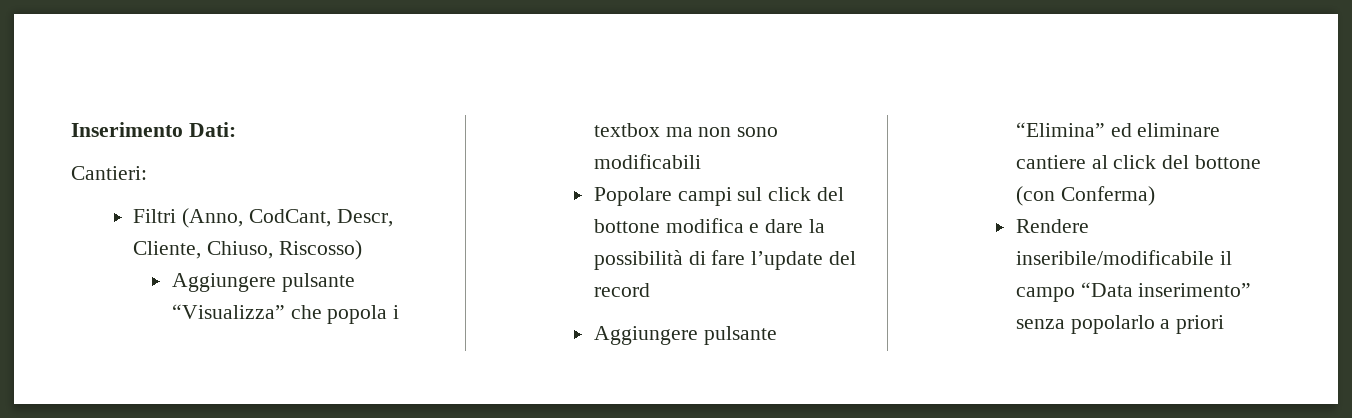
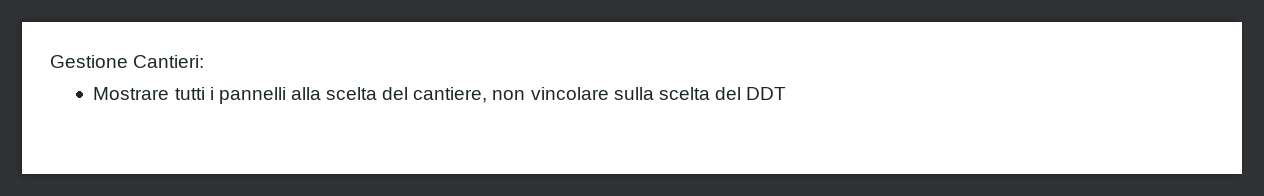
- Inserimento Dati:
- Cantieri:
+ Gestione Cantieri:
- Filtri (Anno, CodCant, Descr, Cliente, Chiuso, Riscosso)
- Aggiungere pulsante “Visualizza” che popola i textbox ma non sono modificabili
- Popolare campi sul click del bottone modifica e dare la possibilità di fare l’update del record
- Aggiungere pulsante “Elimina” ed eliminare cantiere al click del bottone (con Conferma)
- Rendere inseribile/modificabile il campo “Data inserimento” senza popolarlo a priori
+ Mostrare tutti i pannelli alla scelta del cantiere, non vincolare sulla scelta del DDT

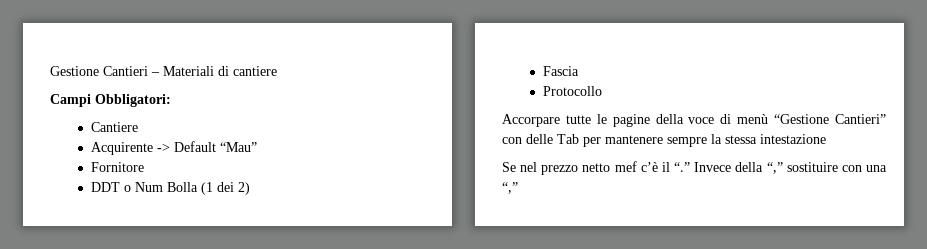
- Gestione Cantieri:
- Mostrare tutti i pannelli alla scelta del cantiere, non vincolare sulla scelta del DDT
+ Gestione Cantieri – Materiali di cantiere
+ Campi Obbligatori:
+ Cantiere
+ Acquirente -> Default “Mau”
+ Fornitore
+ DDT o Num Bolla (1 dei 2)
+ Fascia
+ Protocollo
+ Accorpare tutte le pagine della voce di menù “Gestione Cantieri” con delle Tab per mantenere sempre la stessa intestazione
+ Se nel prezzo netto mef c’è il “.” Invece della “,” sostituire con una “,”

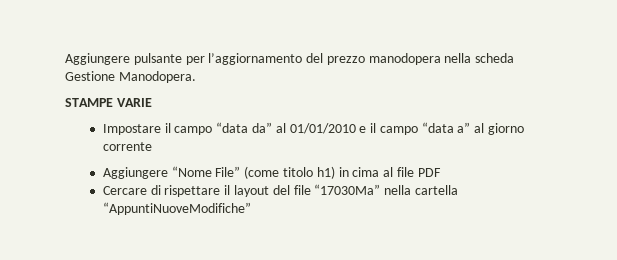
- Gestione Cantieri – Materiali di cantiere
- Campi Obbligatori:
- Cantiere
- Acquirente -> Default “Mau”
- Fornitore
- DDT o Num Bolla (1 dei 2)
- Fascia
- Protocollo
- Accorpare tutte le pagine della voce di menù “Gestione Cantieri” con delle Tab per mantenere sempre la stessa intestazione
- Se nel prezzo netto mef c’è il “.” Invece della “,” sostituire con una “,”
+ Aggiungere pulsante per l’aggiornamento del prezzo manodopera nella scheda Gestione Manodopera.
+ STAMPE VARIE
+ Impostare il campo “data da” al 01/01/2010 e il campo “data a” al giorno corrente
+ Aggiungere “Nome File” (come titolo h1) in cima al file PDF
+ Cercare di rispettare il layout del file “17030Ma” nella cartella “AppuntiNuoveModifiche”

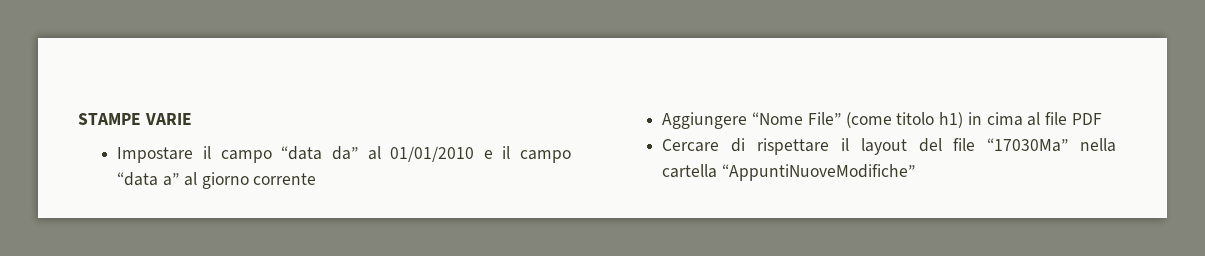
- Aggiungere pulsante per l’aggiornamento del prezzo manodopera nella scheda Gestione Manodopera.

